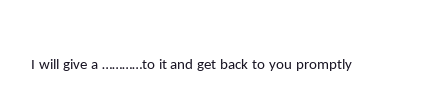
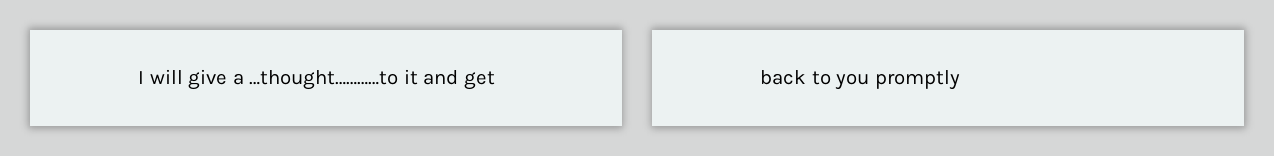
- I will give a …………to it and get back to you promptly
+ I will give a …thought…………to it and get back to you promptly

